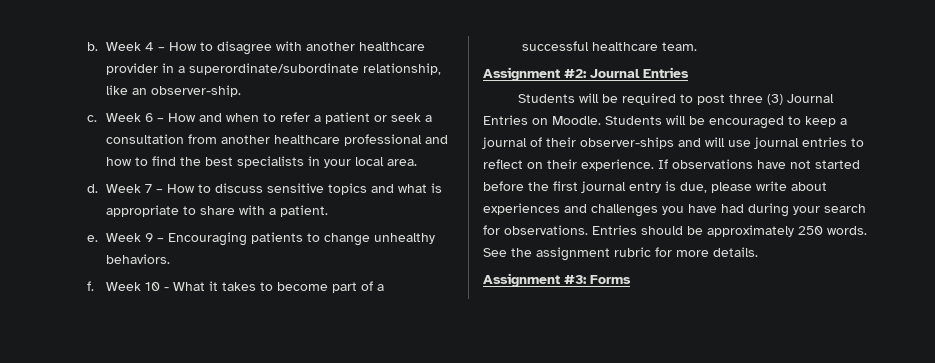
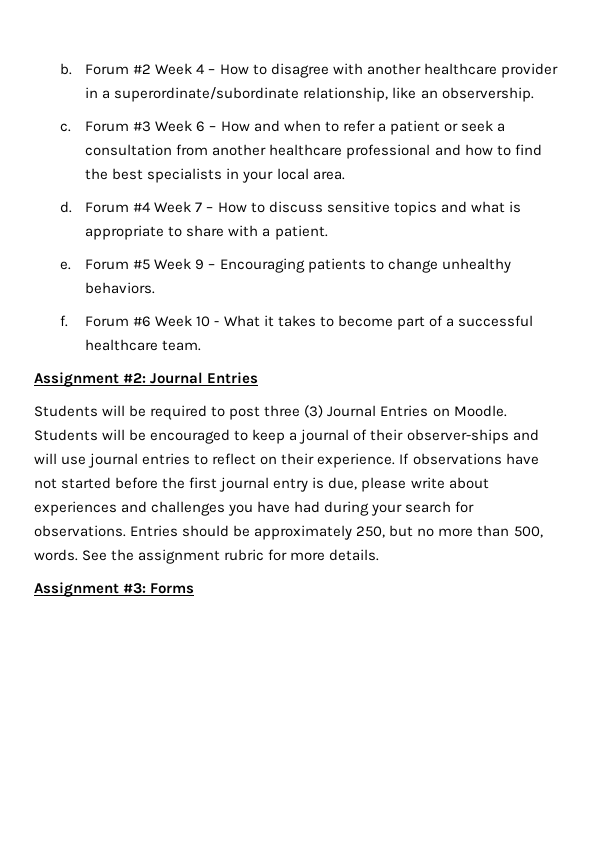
- Week 4 – How to disagree with another healthcare provider in a superordinate/subordinate relationship, like an observer-ship.
+ Forum #2 Week 4 – How to disagree with another healthcare provider in a superordinate/subordinate relationship, like an observership.
- Week 6 – How and when to refer a patient or seek a consultation from another healthcare professional and how to find the best specialists in your local area.
+ Forum #3 Week 6 – How and when to refer a patient or seek a consultation from another healthcare professional and how to find the best specialists in your local area.
- Week 7 – How to discuss sensitive topics and what is appropriate to share with a patient.
+ Forum #4 Week 7 – How to discuss sensitive topics and what is appropriate to share with a patient.
- Week 9 – Encouraging patients to change unhealthy behaviors.
+ Forum #5 Week 9 – Encouraging patients to change unhealthy behaviors.
- Week 10 - What it takes to become part of a successful healthcare team.
+ Forum #6 Week 10 - What it takes to become part of a successful healthcare team.
- Entries should be approximately 250 words.
+ Entries should be approximately 250, but no more than 500, words.

